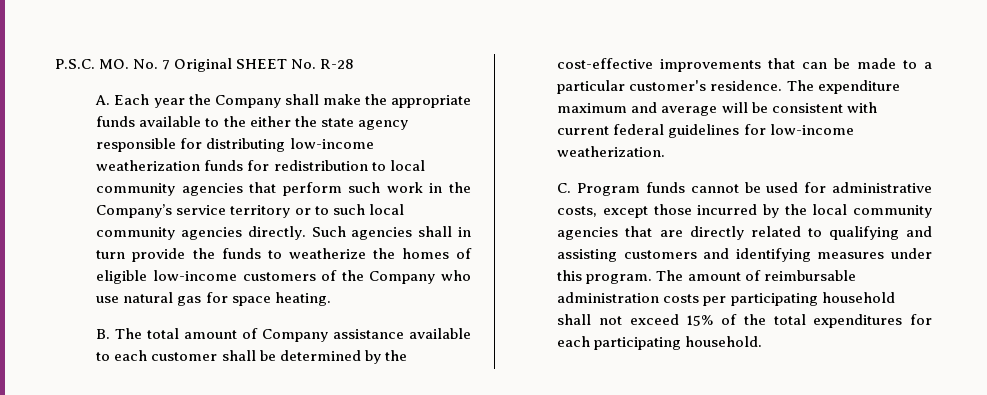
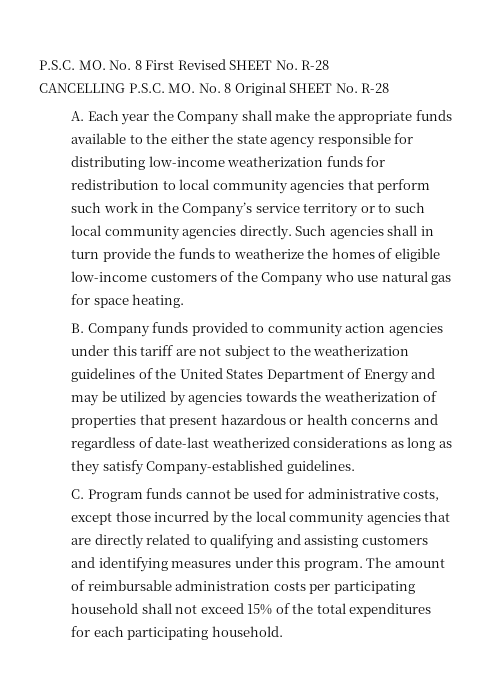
- P.S.C. MO. No. 7 Original SHEET No. R-28
+ P.S.C. MO. No. 8 First Revised SHEET No. R-28
+ CANCELLING P.S.C. MO. No. 8 Original SHEET No. R-28
- B. The total amount of Company assistance available to each customer shall be determined by the cost-effective improvements that can be made to a particular customer's residence. The expenditure maximum and average will be consistent with current federal guidelines for low-income weatherization.
+ B. Company funds provided to community action agencies under this tariff are not subject to the weatherization guidelines of the United States Department of Energy and may be utilized by agencies towards the weatherization of properties that present hazardous or health concerns and regardless of date-last weatherized considerations as long as they satisfy Company-established guidelines.

